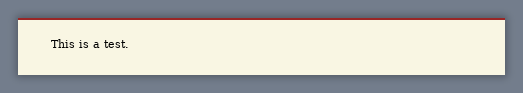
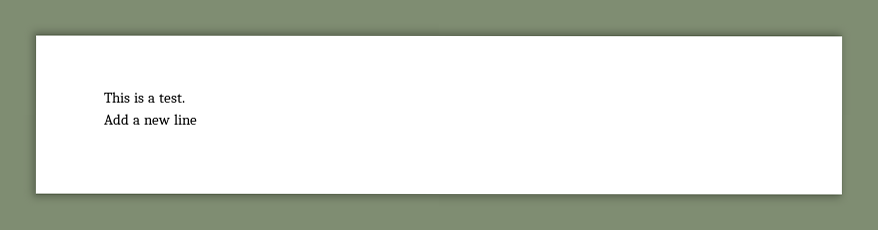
+ Add a new line

